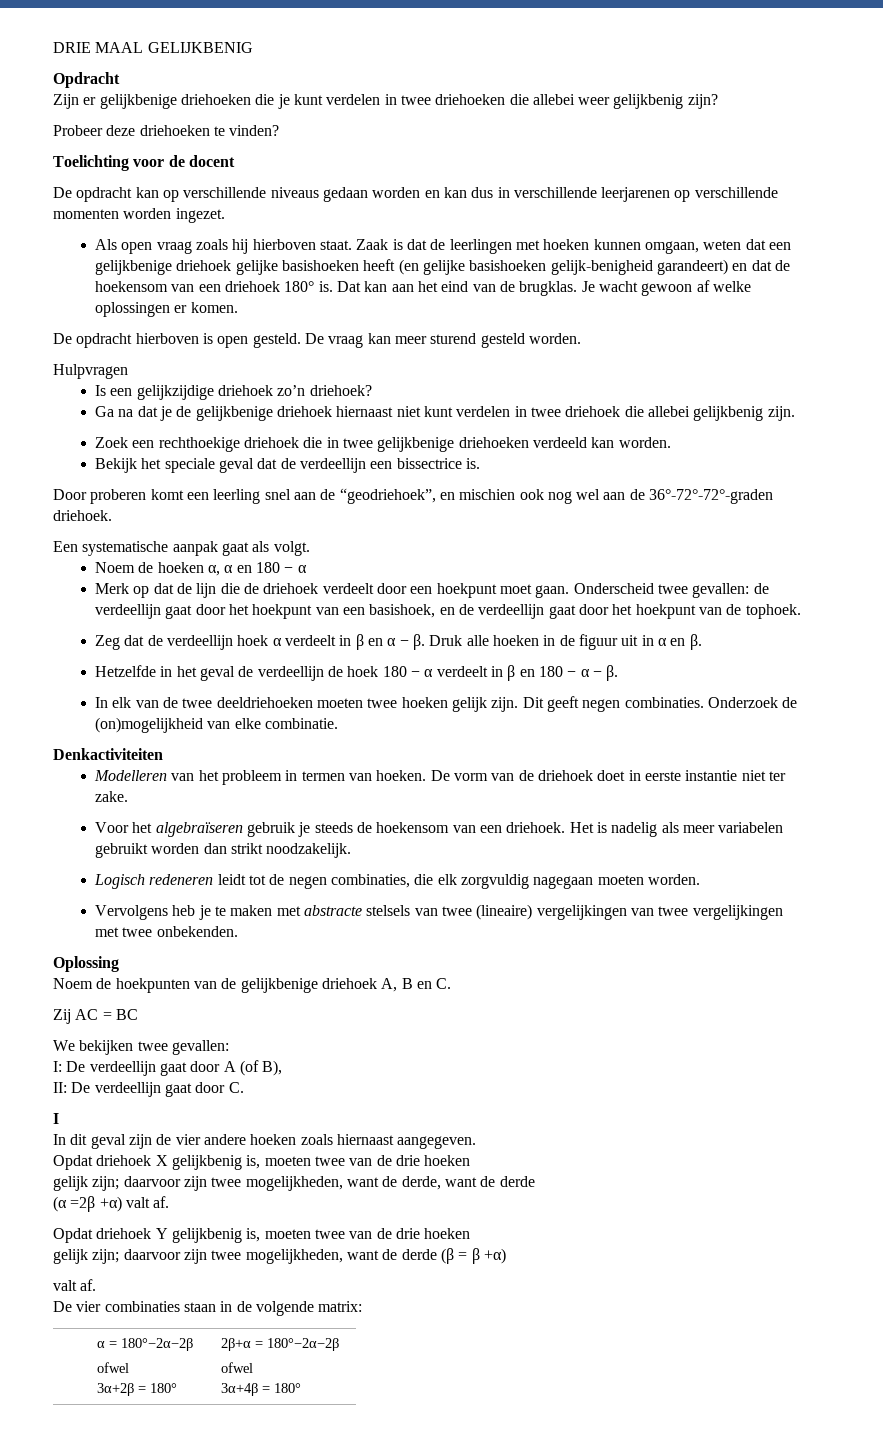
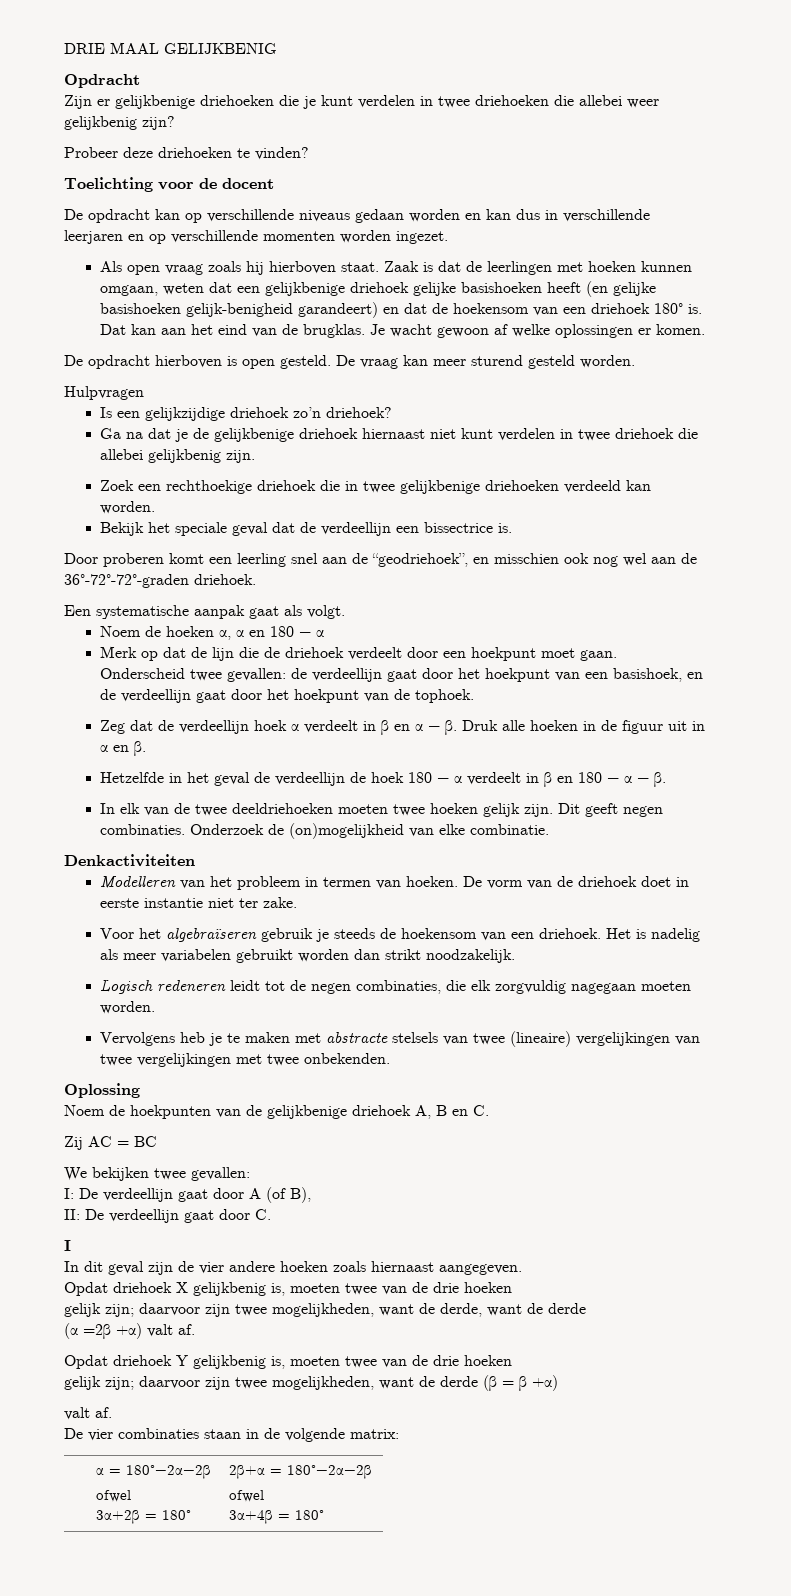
- De opdracht kan op verschillende niveaus gedaan worden en kan dus in verschillende leerjarenen op verschillende momenten worden ingezet.
+ De opdracht kan op verschillende niveaus gedaan worden en kan dus in verschillende leerjaren en op verschillende momenten worden ingezet.
- Door proberen komt een leerling snel aan de “geodriehoek”, en mischien ook nog wel aan de 36°-72°-72°-graden driehoek.
+ Door proberen komt een leerling snel aan de “geodriehoek”, en misschien ook nog wel aan de 36°-72°-72°-graden driehoek.

